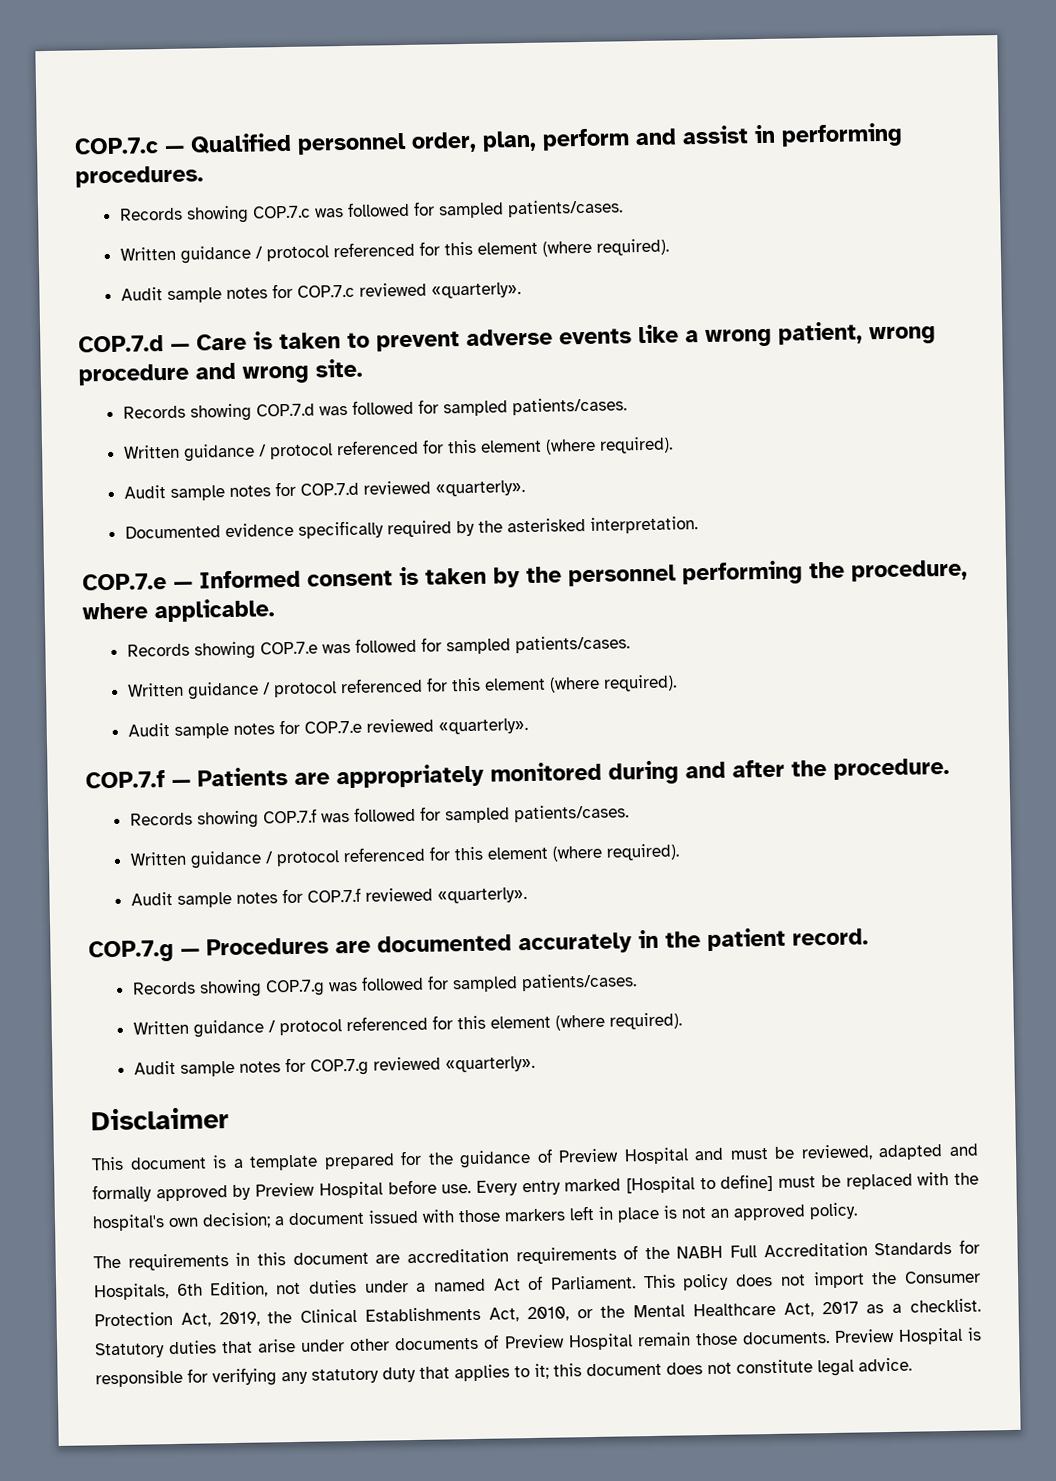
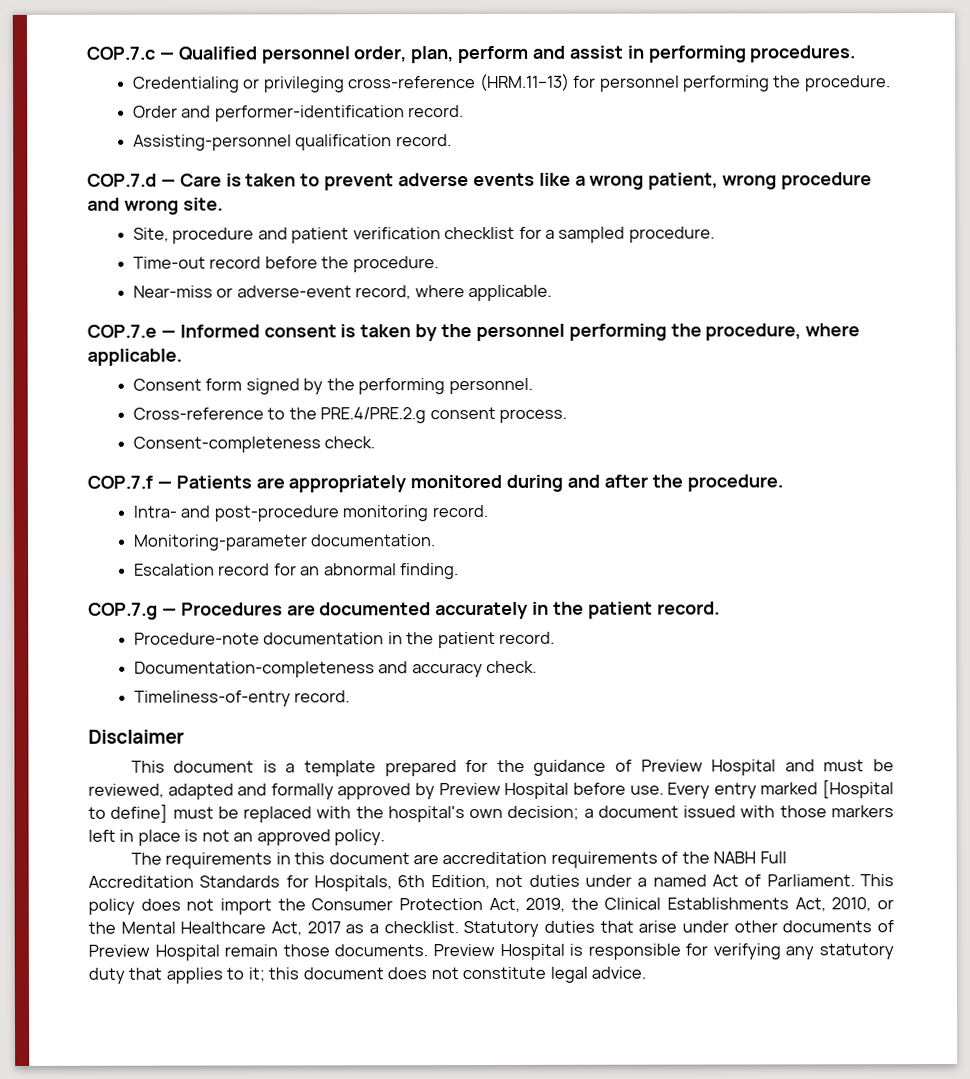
- Records showing COP.7.c was followed for sampled patients/cases.
- Written guidance / protocol referenced for this element (where required).
- Audit sample notes for COP.7.c reviewed «quarterly».
+ Credentialing or privileging cross-reference (HRM.11–13) for personnel performing the procedure.
+ Order and performer-identification record.
+ Assisting-personnel qualification record.
- Records showing COP.7.d was followed for sampled patients/cases.
- Written guidance / protocol referenced for this element (where required).
- Audit sample notes for COP.7.d reviewed «quarterly».
- Documented evidence specifically required by the asterisked interpretation.
+ Site, procedure and patient verification checklist for a sampled procedure.
+ Time-out record before the procedure.
+ Near-miss or adverse-event record, where applicable.
- Records showing COP.7.e was followed for sampled patients/cases.
- Written guidance / protocol referenced for this element (where required).
- Audit sample notes for COP.7.e reviewed «quarterly».
+ Consent form signed by the performing personnel.
+ Cross-reference to the PRE.4/PRE.2.g consent process.
+ Consent-completeness check.
- Records showing COP.7.f was followed for sampled patients/cases.
- Written guidance / protocol referenced for this element (where required).
- Audit sample notes for COP.7.f reviewed «quarterly».
+ Intra- and post-procedure monitoring record.
+ Monitoring-parameter documentation.
+ Escalation record for an abnormal finding.
- Records showing COP.7.g was followed for sampled patients/cases.
- Written guidance / protocol referenced for this element (where required).
- Audit sample notes for COP.7.g reviewed «quarterly».
+ Procedure-note documentation in the patient record.
+ Documentation-completeness and accuracy check.
+ Timeliness-of-entry record.

